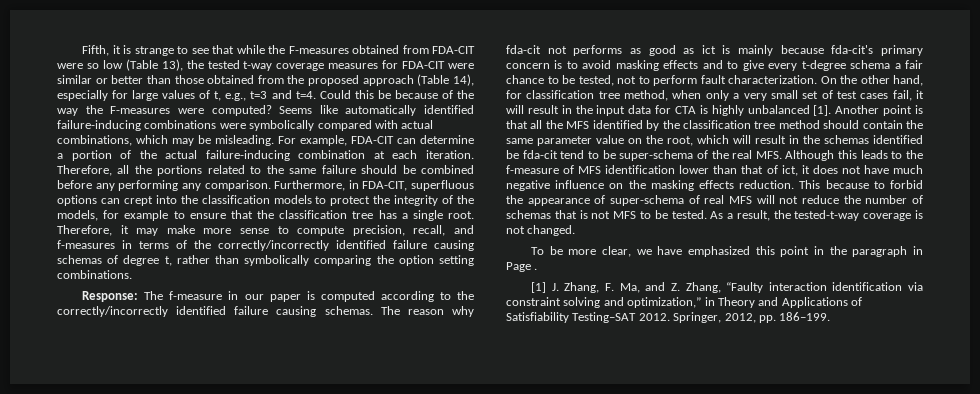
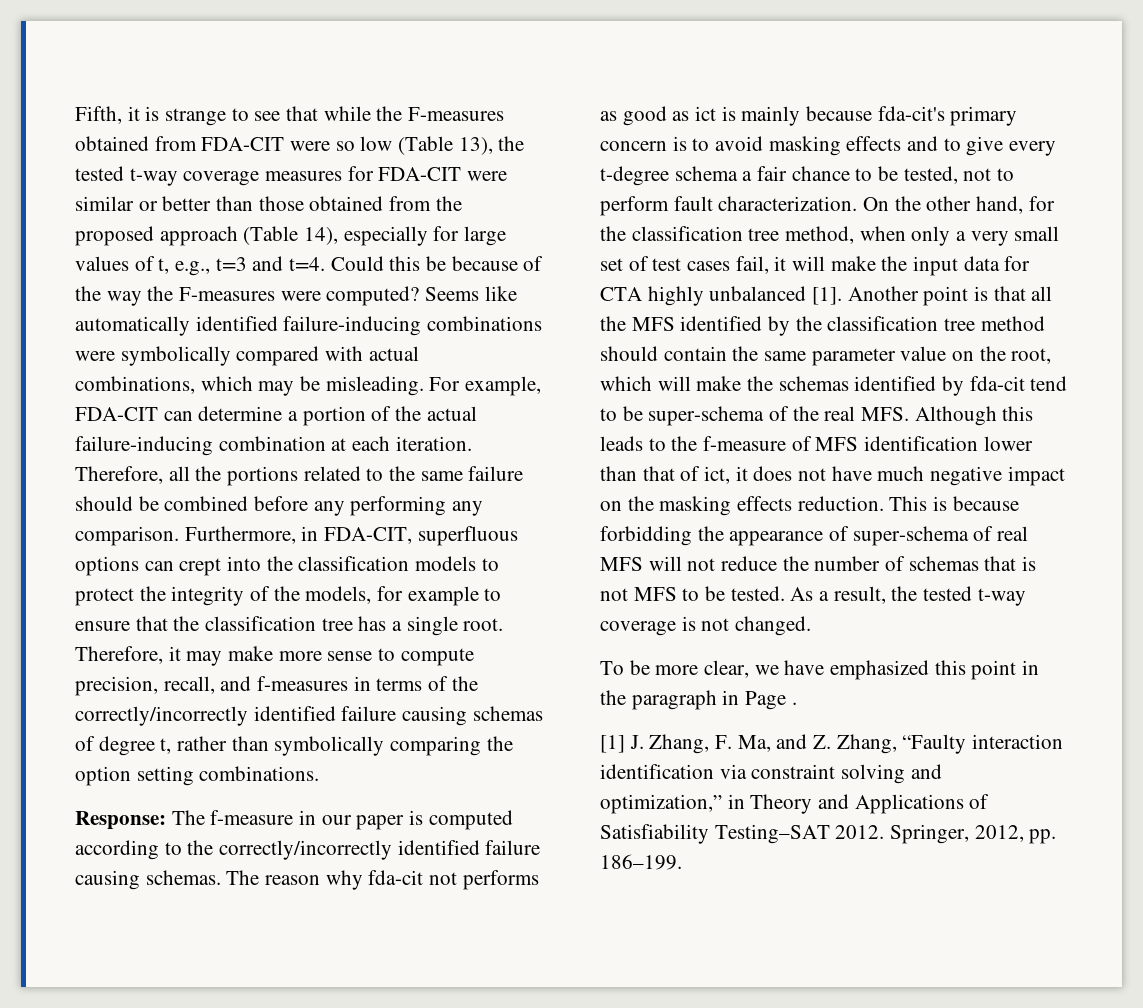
- On the other hand, for classification tree method, when only a very small set of test cases fail, it will result in the input data for CTA is highly unbalanced [1].
+ On the other hand, for the classification tree method, when only a very small set of test cases fail, it will make the input data for CTA highly unbalanced [1].
- Another point is that all the MFS identified by the classification tree method should contain the same parameter value on the root, which will result in the schemas identified be fda-cit tend to be super-schema of the real MFS. Although this leads to the f-measure of MFS identification lower than that of ict, it does not have much negative influence on the masking effects reduction.
+ Another point is that all the MFS identified by the classification tree method should contain the same parameter value on the root, which will make the schemas identified by fda-cit tend to be super-schema of the real MFS. Although this leads to the f-measure of MFS identification lower than that of ict, it does not have much negative impact on the masking effects reduction.
- This because to forbid the appearance of super-schema of real MFS will not reduce the number of schemas that is not MFS to be tested.
+ This is because forbidding the appearance of super-schema of real MFS will not reduce the number of schemas that is not MFS to be tested.
- As a result, the tested-t-way coverage is not changed.
+ As a result, the tested t-way coverage is not changed.

